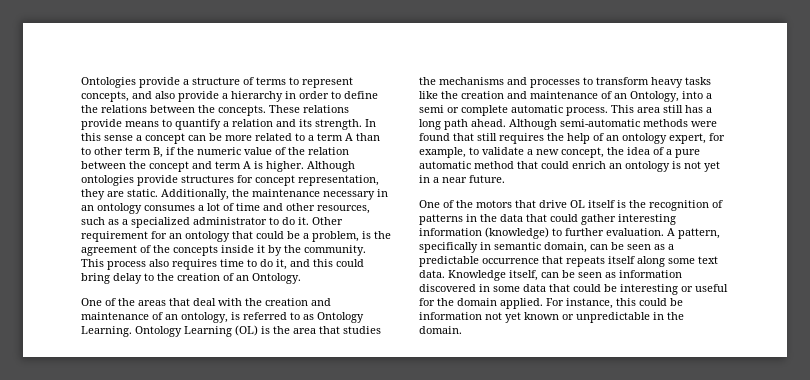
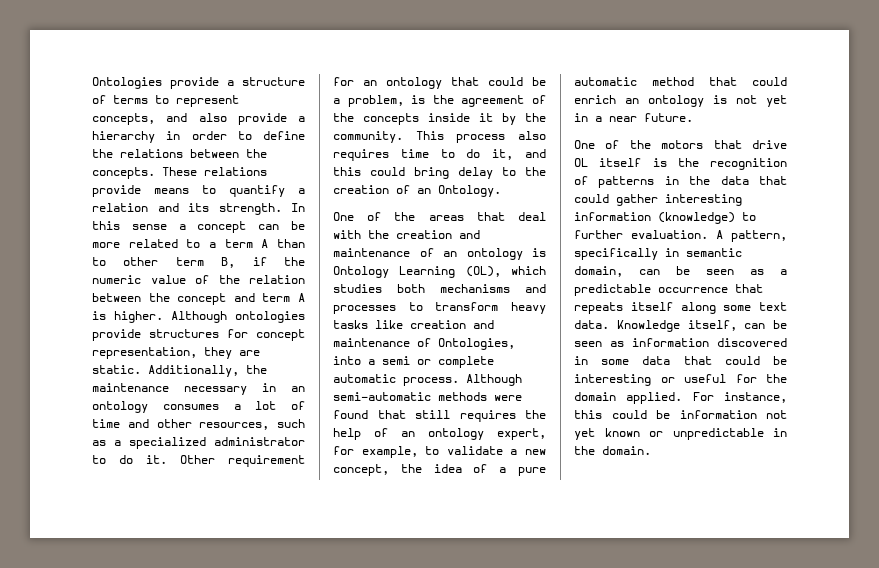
- One of the areas that deal with the creation and maintenance of an ontology, is referred to as Ontology Learning. Ontology Learning (OL) is the area that studies the mechanisms and processes to transform heavy tasks like the creation and maintenance of an Ontology, into a semi or complete automatic process.
+ One of the areas that deal with the creation and maintenance of an ontology is Ontology Learning (OL), which studies both mechanisms and processes to transform heavy tasks like creation and maintenance of Ontologies, into a semi or complete automatic process.
- This area still has a long path ahead.

